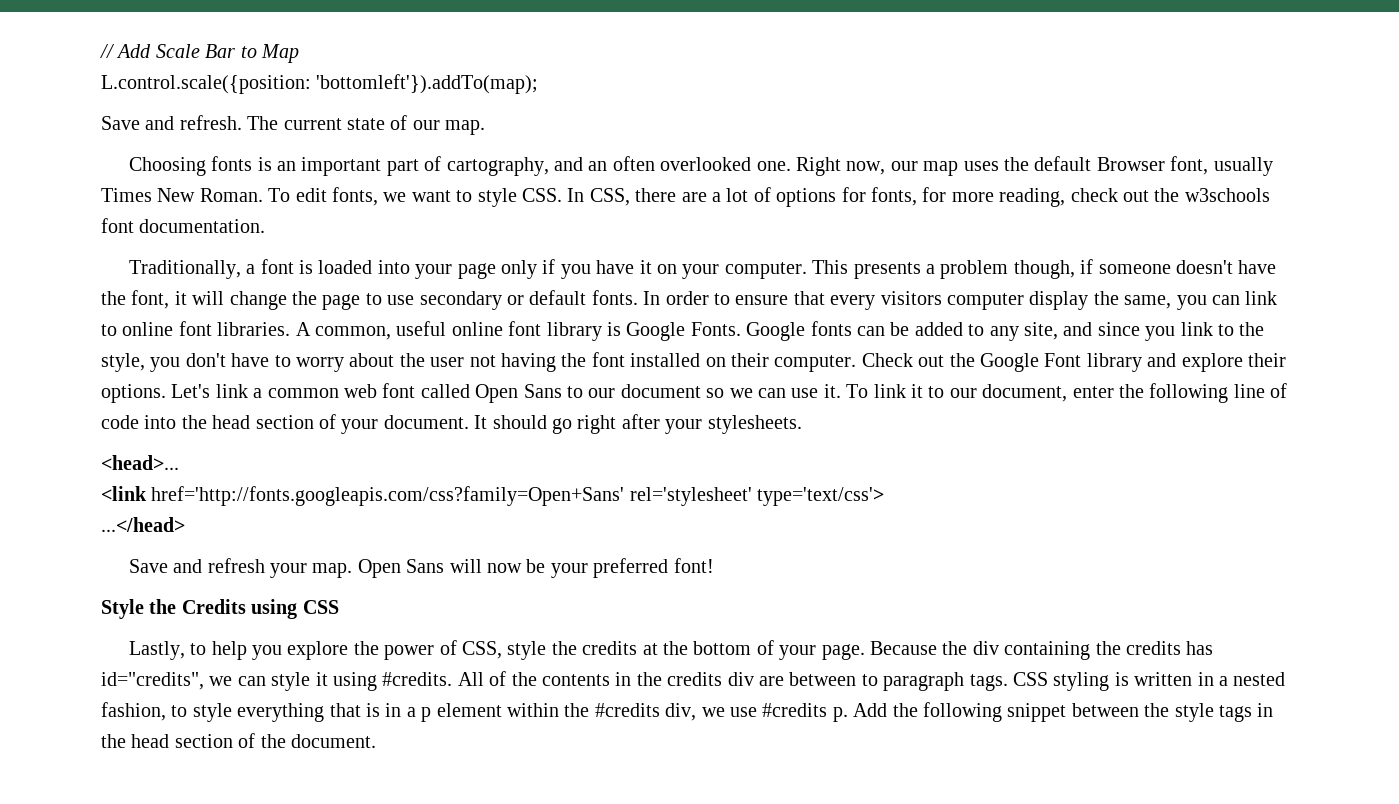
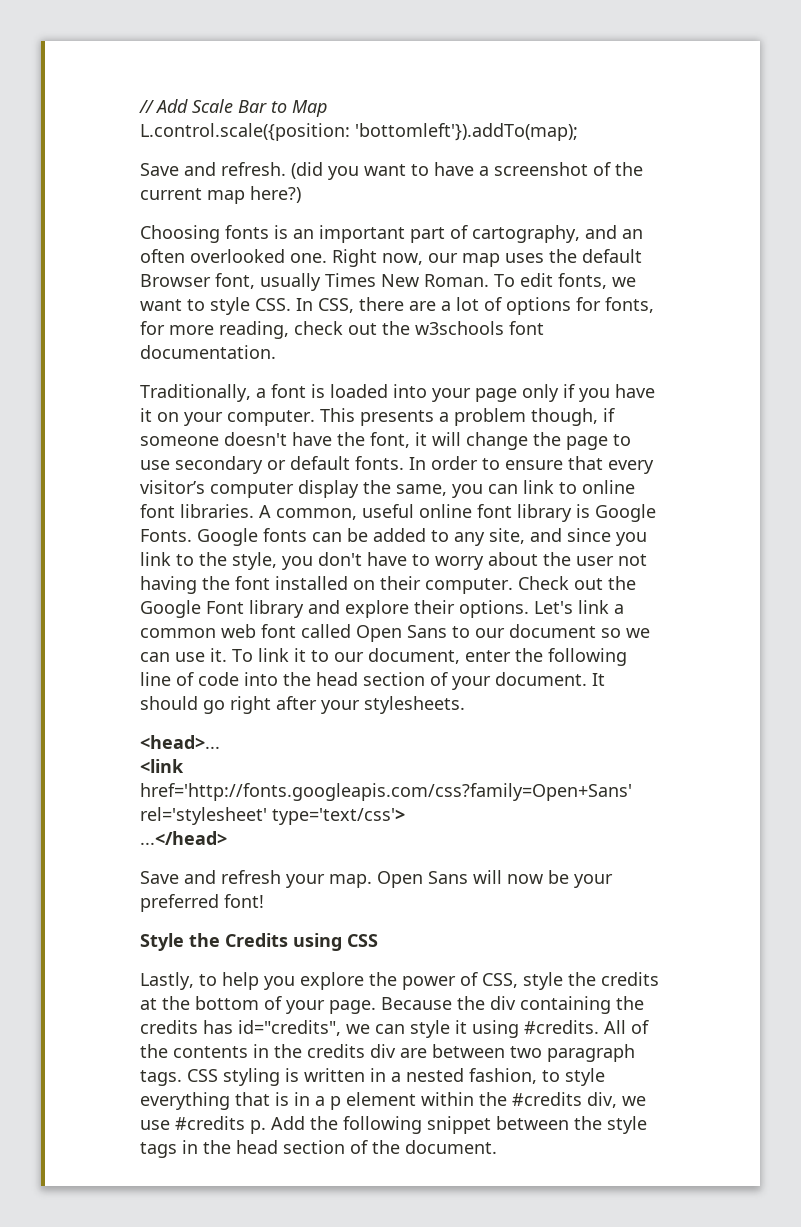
- The current state of our map.
+ (did you want to have a screenshot of the current map here?)
- In order to ensure that every visitors computer display the same, you can link to online font libraries.
+ In order to ensure that every visitor’s computer display the same, you can link to online font libraries.
- All of the contents in the credits div are between to paragraph tags.
+ All of the contents in the credits div are between two paragraph tags.

